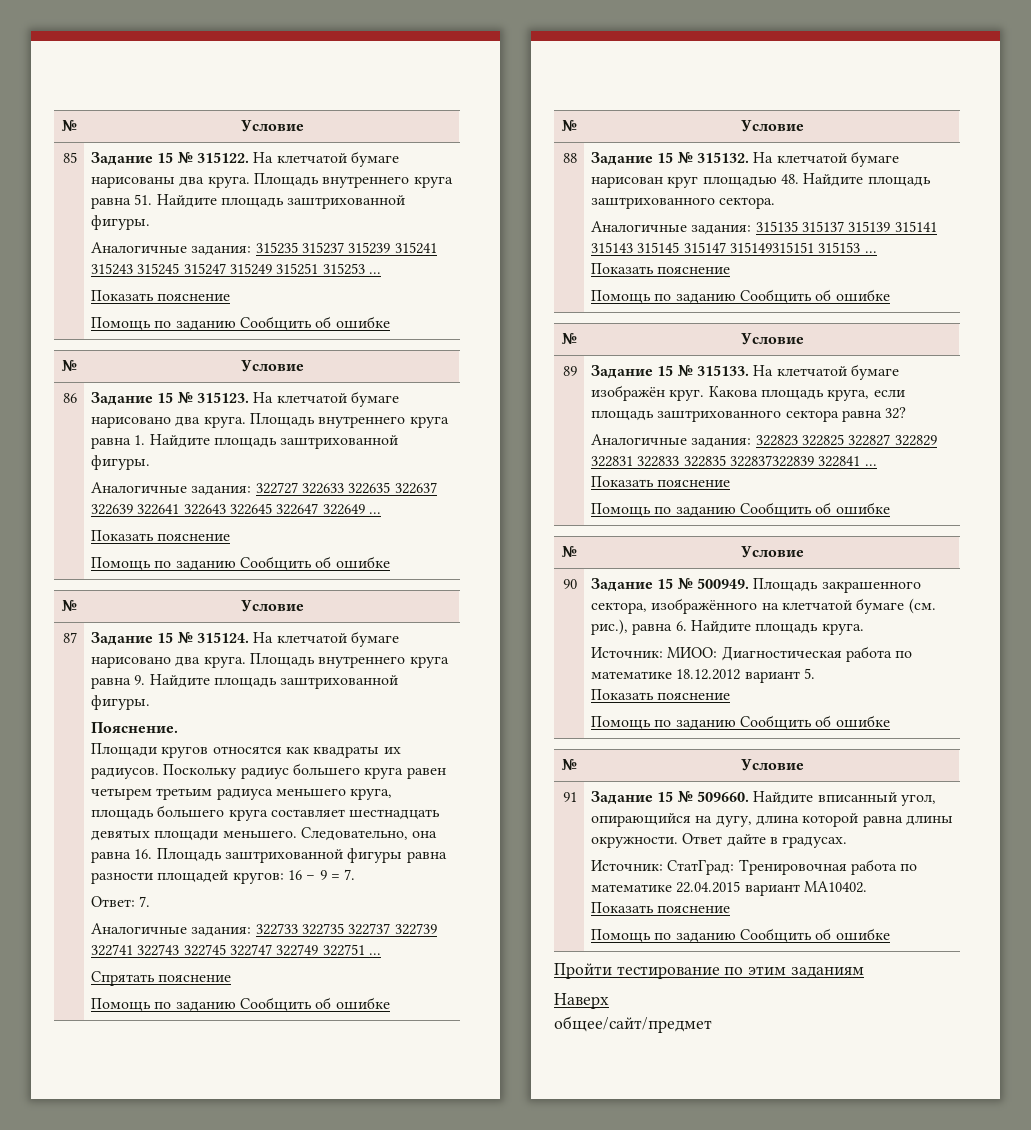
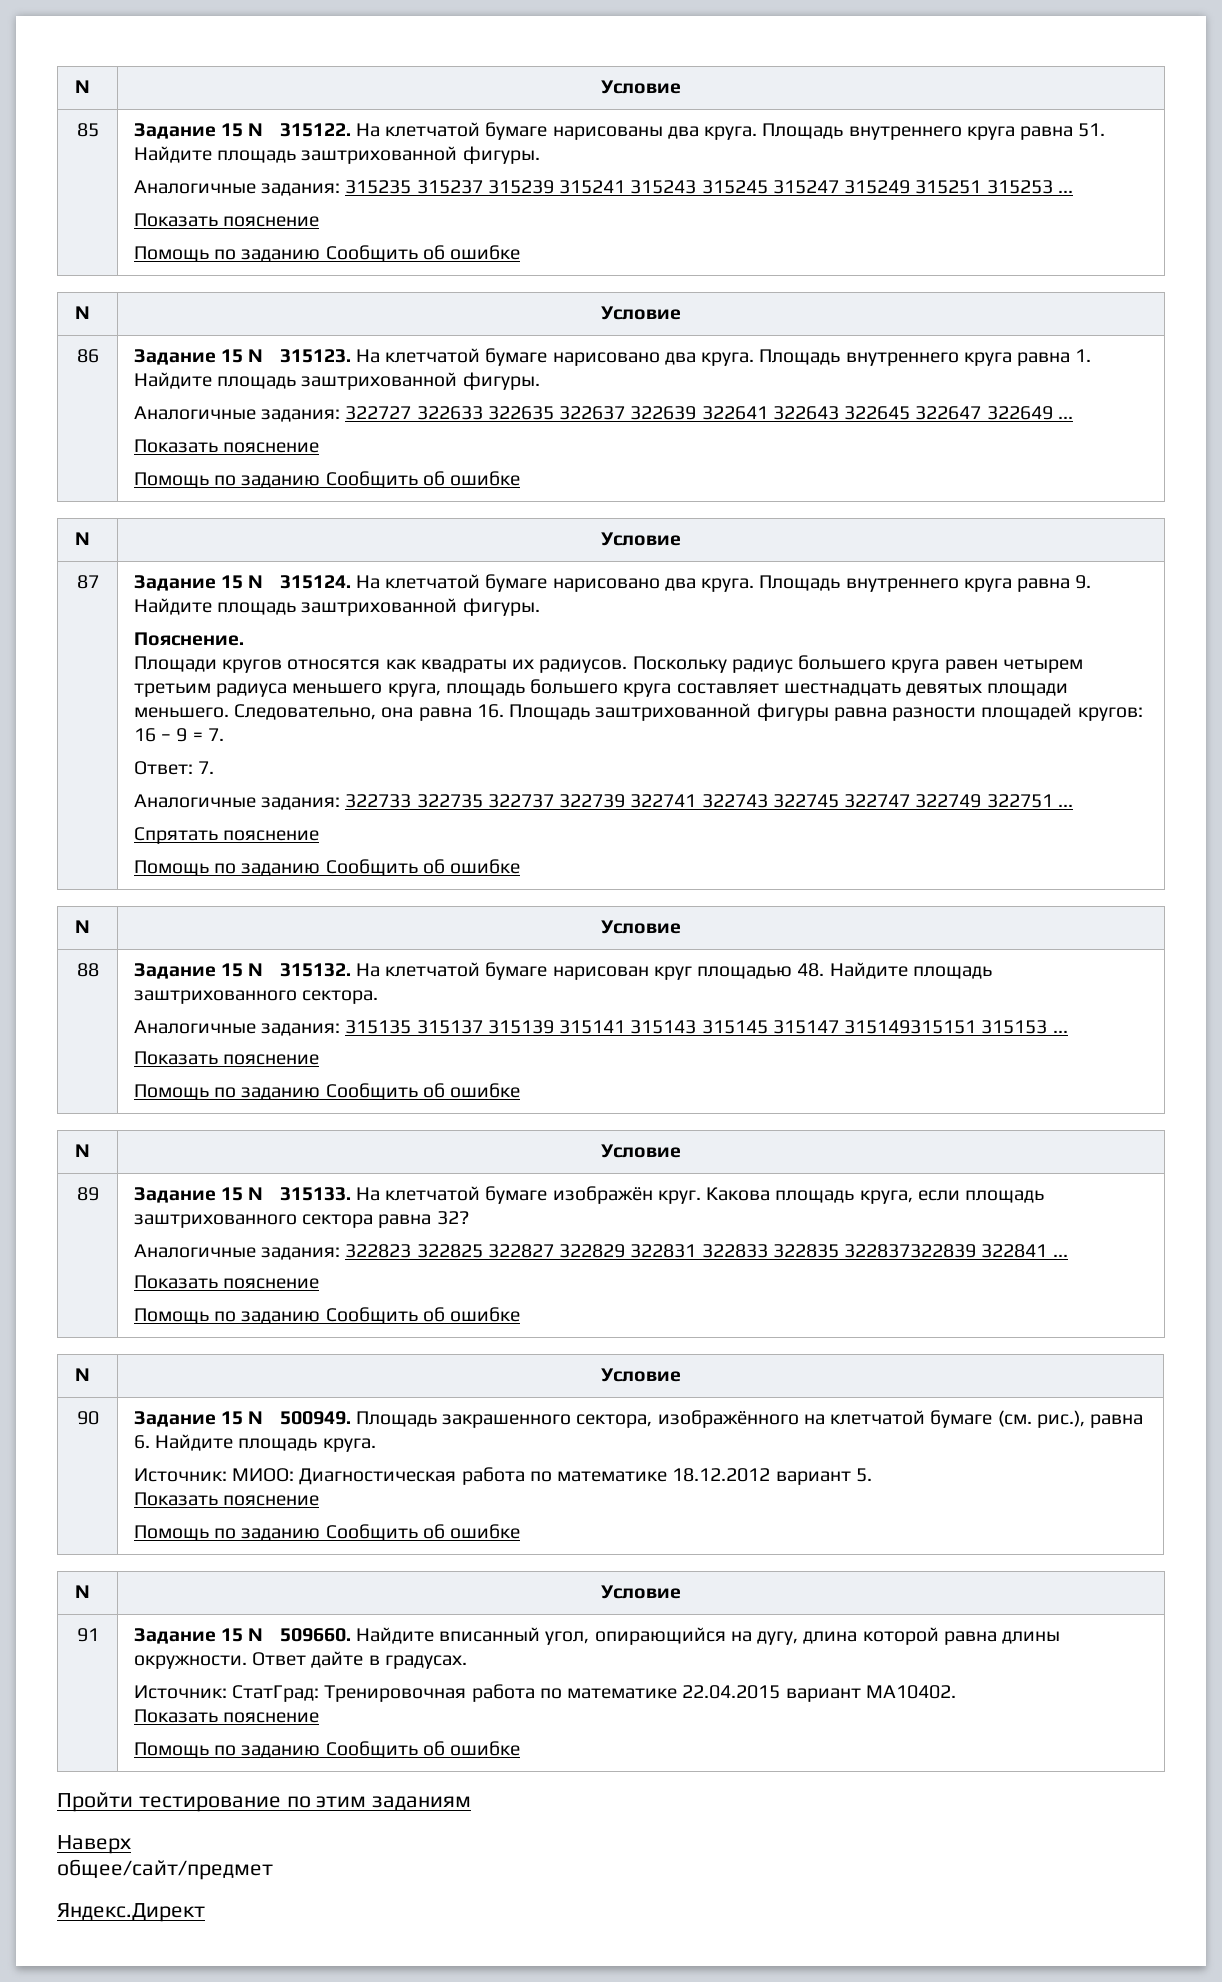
+ Яндекс.Директ

